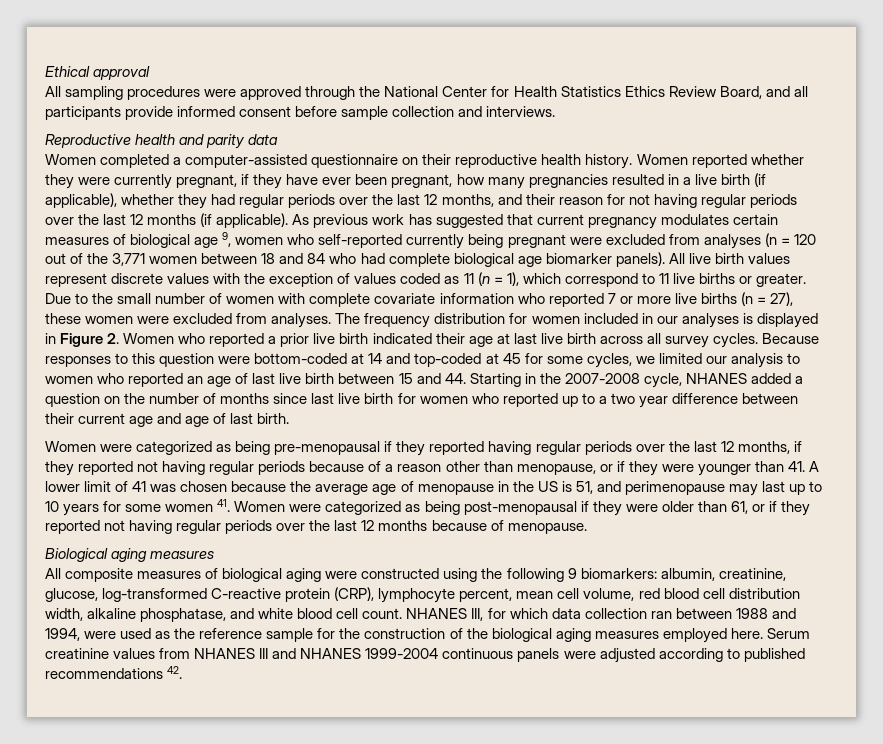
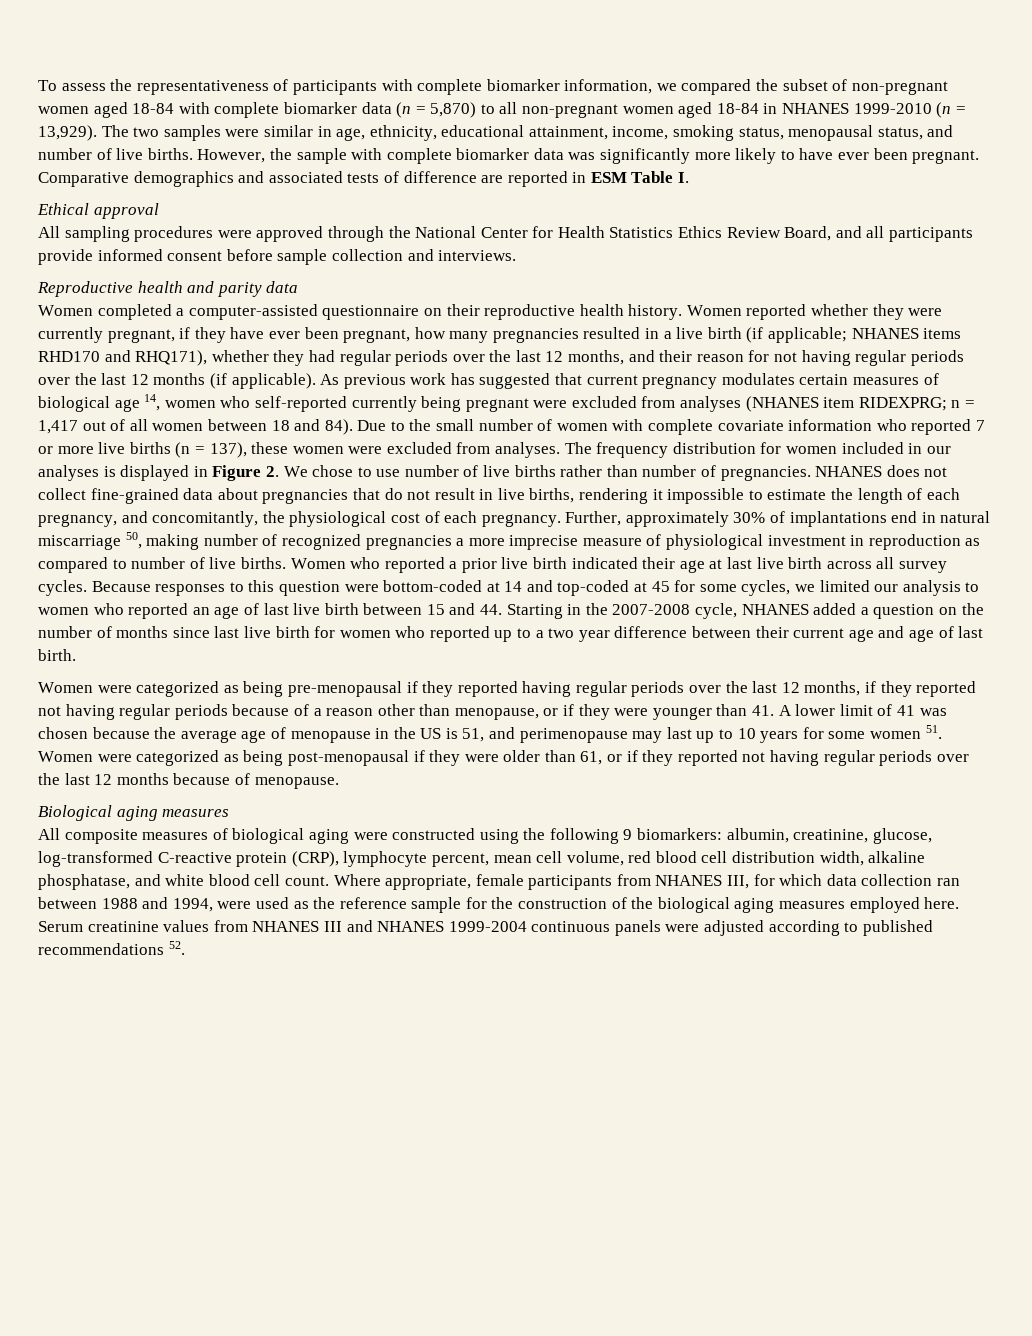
+ To assess the representativeness of participants with complete biomarker information, we compared the subset of non-pregnant women aged 18-84 with complete biomarker data (n = 5,870) to all non-pregnant women aged 18-84 in NHANES 1999-2010 (n = 13,929). The two samples were similar in age, ethnicity, educational attainment, income, smoking status, menopausal status, and number of live births. However, the sample with complete biomarker data was significantly more likely to have ever been pregnant. Comparative demographics and associated tests of difference are reported in ESM Table I.
- Women reported whether they were currently pregnant, if they have ever been pregnant, how many pregnancies resulted in a live birth (if applicable), whether they had regular periods over the last 12 months, and their reason for not having regular periods over the last 12 months (if applicable).
+ Women reported whether they were currently pregnant, if they have ever been pregnant, how many pregnancies resulted in a live birth (if applicable; NHANES items RHD170 and RHQ171), whether they had regular periods over the last 12 months, and their reason for not having regular periods over the last 12 months (if applicable).
- As previous work has suggested that current pregnancy modulates certain measures of biological age 9, women who self-reported currently being pregnant were excluded from analyses (n = 120 out of the 3,771 women between 18 and 84 who had complete biological age biomarker panels). All live birth values represent discrete values with the exception of values coded as 11 (n = 1), which correspond to 11 live births or greater.
+ As previous work has suggested that current pregnancy modulates certain measures of biological age 14, women who self-reported currently being pregnant were excluded from analyses (NHANES item RIDEXPRG; n = 1,417 out of all women between 18 and 84).
- Due to the small number of women with complete covariate information who reported 7 or more live births (n = 27), these women were excluded from analyses.
+ Due to the small number of women with complete covariate information who reported 7 or more live births (n = 137), these women were excluded from analyses.
- The frequency distribution for women included in our analyses is displayed in Figure 2. Women who reported a prior live birth indicated their age at last live birth across all survey cycles.
+ The frequency distribution for women included in our analyses is displayed in Figure 2. We chose to use number of live births rather than number of pregnancies. NHANES does not collect fine-grained data about pregnancies that do not result in live births, rendering it impossible to estimate the length of each pregnancy, and concomitantly, the physiological cost of each pregnancy. Further, approximately 30% of implantations end in natural miscarriage 50, making number of recognized pregnancies a more imprecise measure of physiological investment in reproduction as compared to number of live births. Women who reported a prior live birth indicated their age at last live birth across all survey cycles.
- Women were categorized as being pre-menopausal if they reported having regular periods over the last 12 months, if they reported not having regular periods because of a reason other than menopause, or if they were younger than 41. A lower limit of 41 was chosen because the average age of menopause in the US is 51, and perimenopause may last up to 10 years for some women 41. Women were categorized as being post-menopausal if they were older than 61, or if they reported not having regular periods over the last 12 months because of menopause.
+ Women were categorized as being pre-menopausal if they reported having regular periods over the last 12 months, if they reported not having regular periods because of a reason other than menopause, or if they were younger than 41. A lower limit of 41 was chosen because the average age of menopause in the US is 51, and perimenopause may last up to 10 years for some women 51. Women were categorized as being post-menopausal if they were older than 61, or if they reported not having regular periods over the last 12 months because of menopause.
- NHANES III, for which data collection ran between 1988 and 1994, were used as the reference sample for the construction of the biological aging measures employed here.
+ Where appropriate, female participants from NHANES III, for which data collection ran between 1988 and 1994, were used as the reference sample for the construction of the biological aging measures employed here.
- Serum creatinine values from NHANES III and NHANES 1999-2004 continuous panels were adjusted according to published recommendations 42.
+ Serum creatinine values from NHANES III and NHANES 1999-2004 continuous panels were adjusted according to published recommendations 52.

